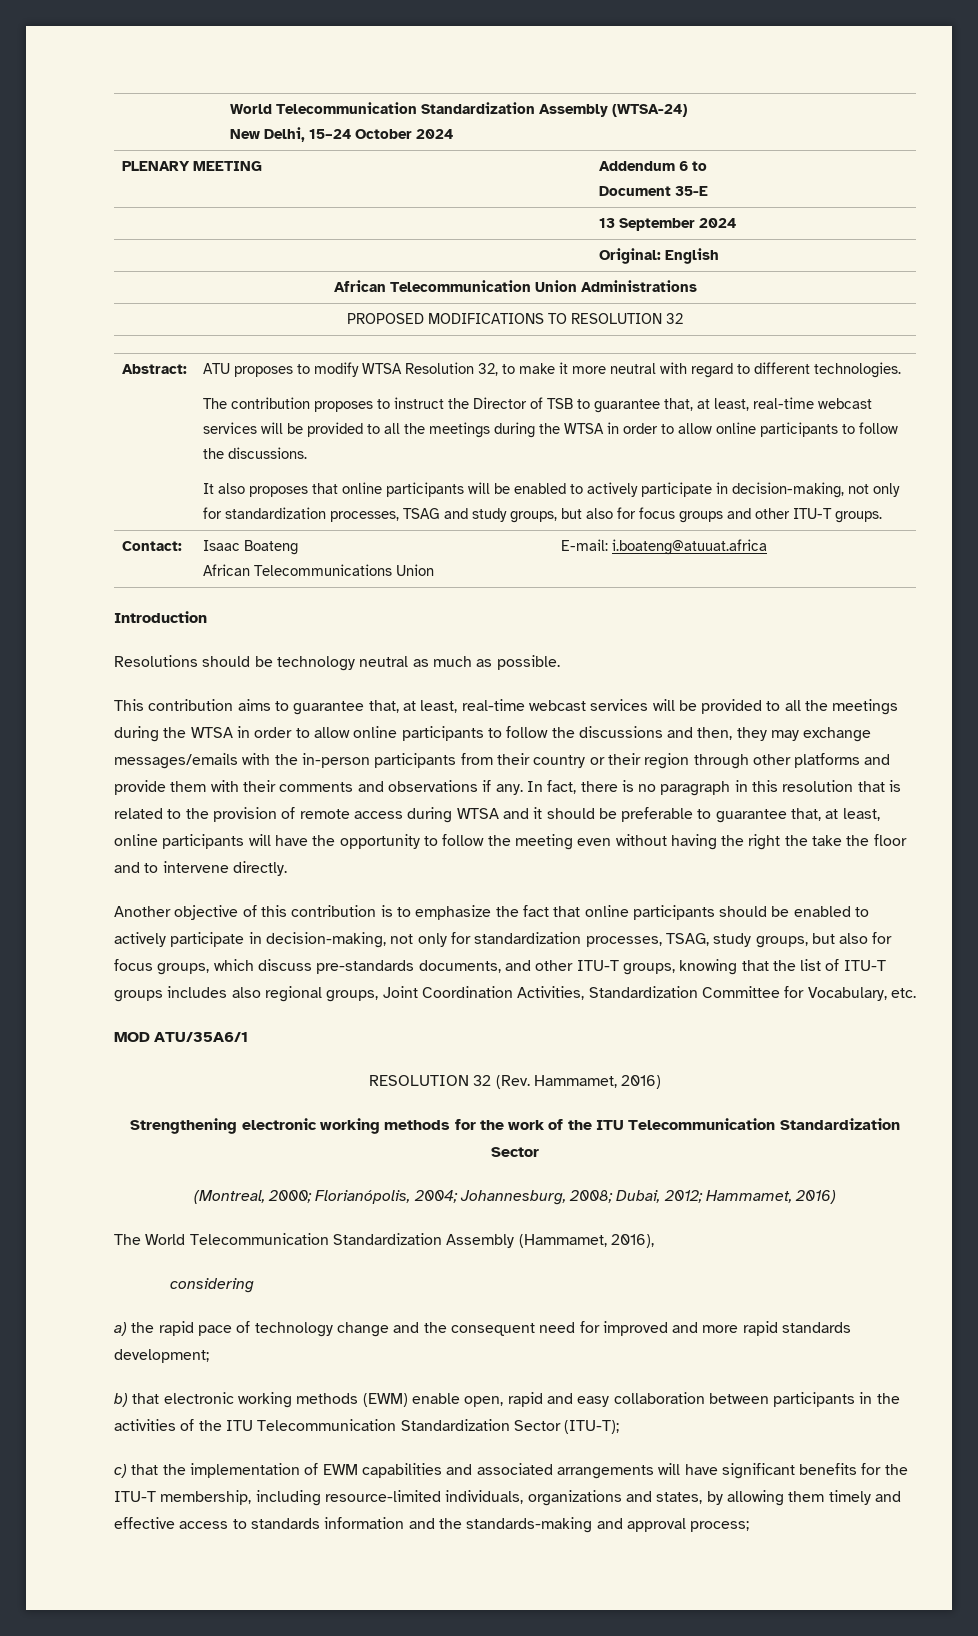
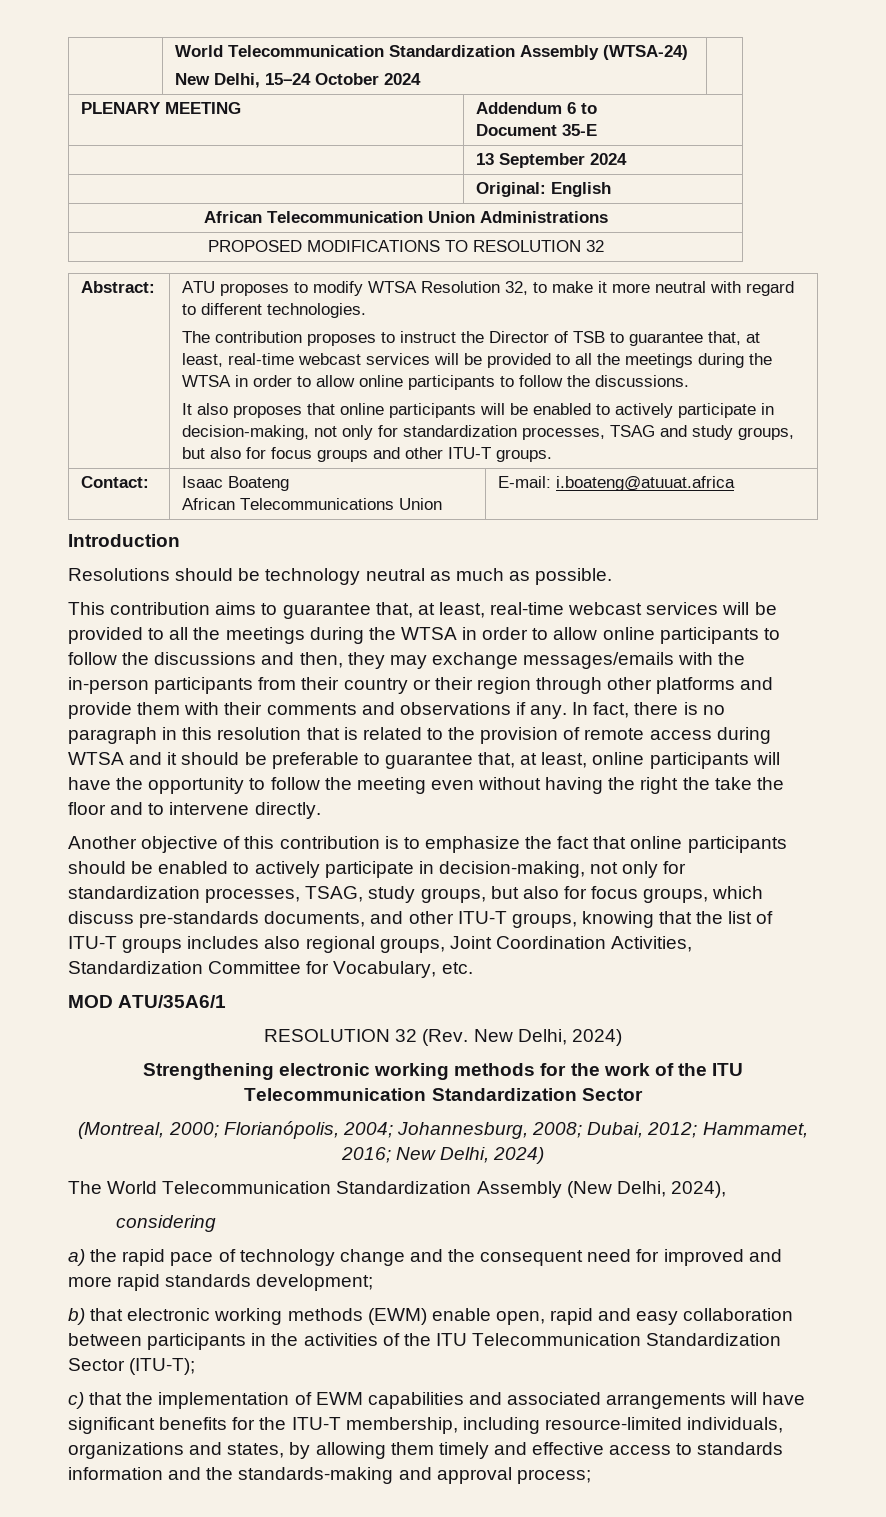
- RESOLUTION 32 (Rev. Hammamet, 2016)
+ RESOLUTION 32 (Rev. New Delhi, 2024)
- (Montreal, 2000; Florianópolis, 2004; Johannesburg, 2008; Dubai, 2012; Hammamet, 2016)
+ (Montreal, 2000; Florianópolis, 2004; Johannesburg, 2008; Dubai, 2012; Hammamet, 2016; New Delhi, 2024)
- The World Telecommunication Standardization Assembly (Hammamet, 2016),
+ The World Telecommunication Standardization Assembly (New Delhi, 2024),

